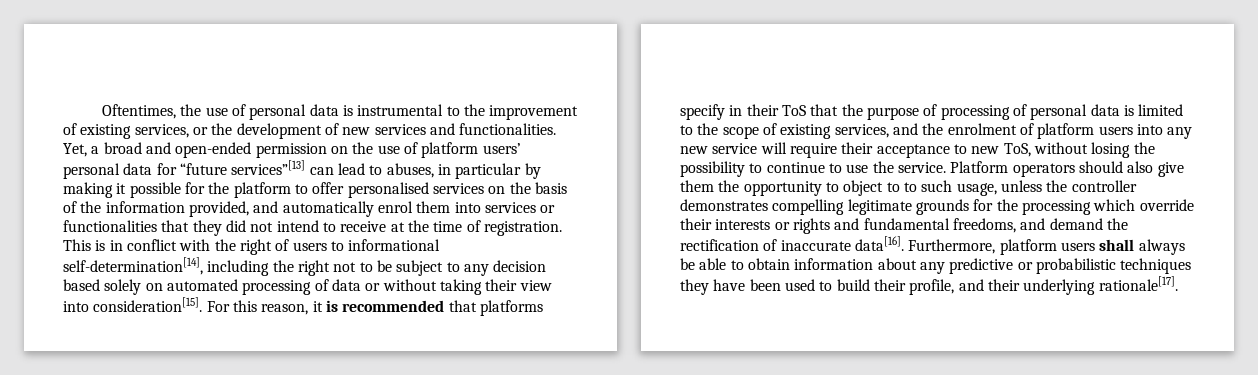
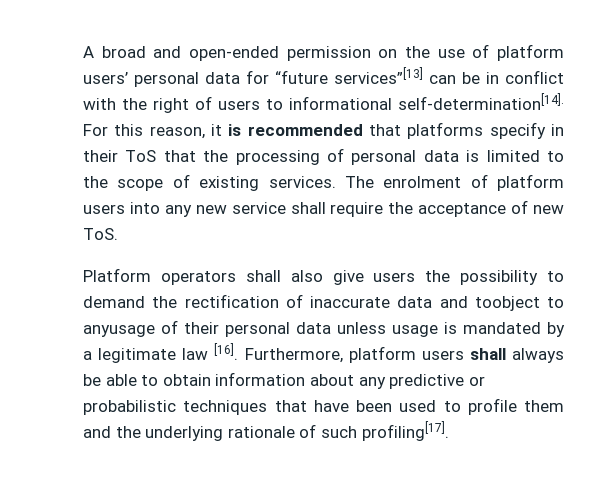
- Oftentimes, the use of personal data is instrumental to the improvement of existing services, or the development of new services and functionalities. Yet, a broad and open-ended permission on the use of platform users’ personal data for “future services”[13] can lead to abuses, in particular by making it possible for the platform to offer personalised services on the basis of the information provided, and automatically enrol them into services or functionalities that they did not intend to receive at the time of registration. This is in conflict with the right of users to informational self-determination[14], including the right not to be subject to any decision based solely on automated processing of data or without taking their view into consideration[15].
+ A broad and open-ended permission on the use of platform users’ personal data for “future services”[13] can be in conflict with the right of users to informational self-determination[14].
- For this reason, it is recommended that platforms specify in their ToS that the purpose of processing of personal data is limited to the scope of existing services, and the enrolment of platform users into any new service will require their acceptance to new ToS, without losing the possibility to continue to use the service. Platform operators should also give them the opportunity to object to to such usage, unless the controller demonstrates compelling legitimate grounds for the processing which override their interests or rights and fundamental freedoms, and demand the rectification of inaccurate data[16].
+ For this reason, it is recommended that platforms specify in their ToS that the processing of personal data is limited to the scope of existing services. The enrolment of platform users into any new service shall require the acceptance of new ToS.
+ Platform operators shall also give users the possibility to demand the rectification of inaccurate data and toobject to anyusage of their personal data unless usage is mandated by a legitimate law [16].
- Furthermore, platform users shall always be able to obtain information about any predictive or probabilistic techniques they have been used to build their profile, and their underlying rationale[17].
+ Furthermore, platform users shall always be able to obtain information about any predictive or probabilistic techniques that have been used to profile them and the underlying rationale of such profiling[17].

